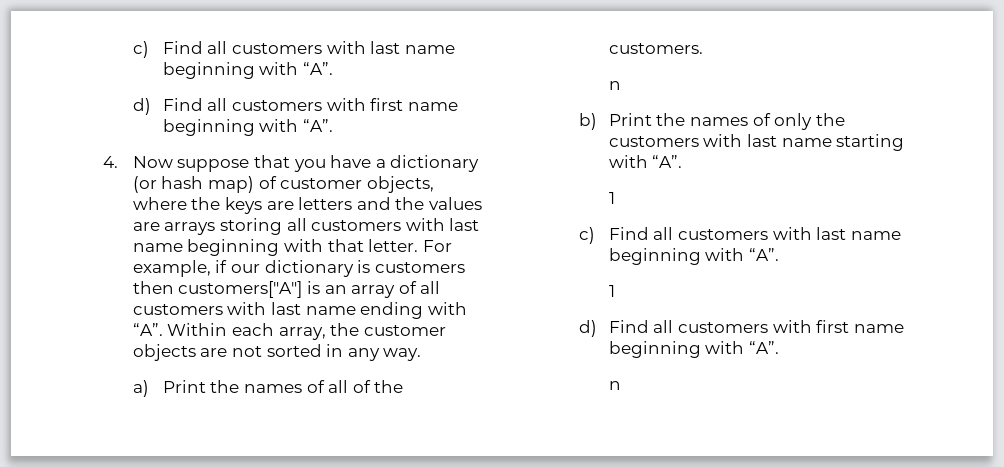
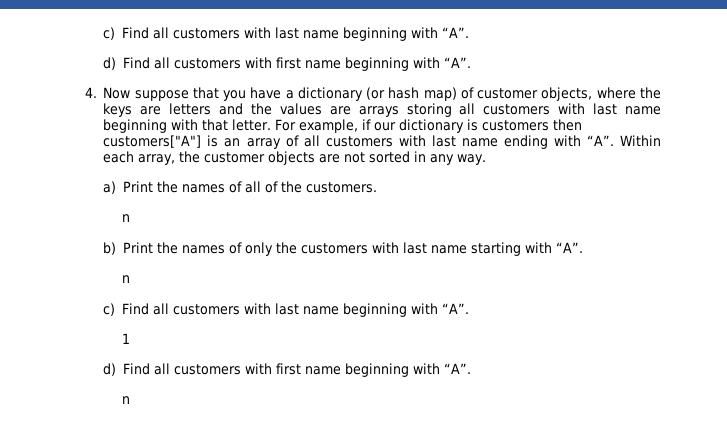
  b) Print the names of only the customers with last name starting with “A”.
- 1
+ n

